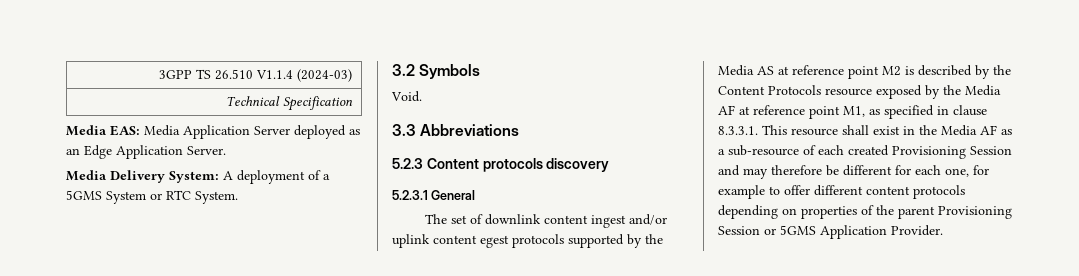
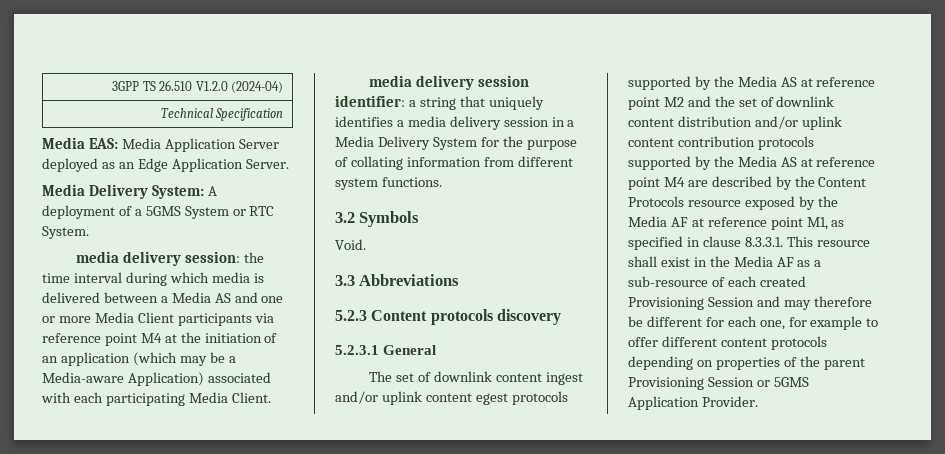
- 3GPP TS 26.510 V1.1.4 (2024-03)
+ 3GPP TS 26.510 V1.2.0 (2024-04)
+ media delivery session: the time interval during which media is delivered between a Media AS and one or more Media Client participants via reference point M4 at the initiation of an application (which may be a Media-aware Application) associated with each participating Media Client.
+ media delivery session identifier: a string that uniquely identifies a media delivery session in a Media Delivery System for the purpose of collating information from different system functions.
- The set of downlink content ingest and/or uplink content egest protocols supported by the Media AS at reference point M2 is described by the Content Protocols resource exposed by the Media AF at reference point M1, as specified in clause 8.3.3.1. This resource shall exist in the Media AF as a sub-resource of each created Provisioning Session and may therefore be different for each one, for example to offer different content protocols depending on properties of the parent Provisioning Session or 5GMS Application Provider.
+ The set of downlink content ingest and/or uplink content egest protocols supported by the Media AS at reference point M2 and the set of downlink content distribution and/or uplink content contribution protocols supported by the Media AS at reference point M4 are described by the Content Protocols resource exposed by the Media AF at reference point M1, as specified in clause 8.3.3.1. This resource shall exist in the Media AF as a sub-resource of each created Provisioning Session and may therefore be different for each one, for example to offer different content protocols depending on properties of the parent Provisioning Session or 5GMS Application Provider.

